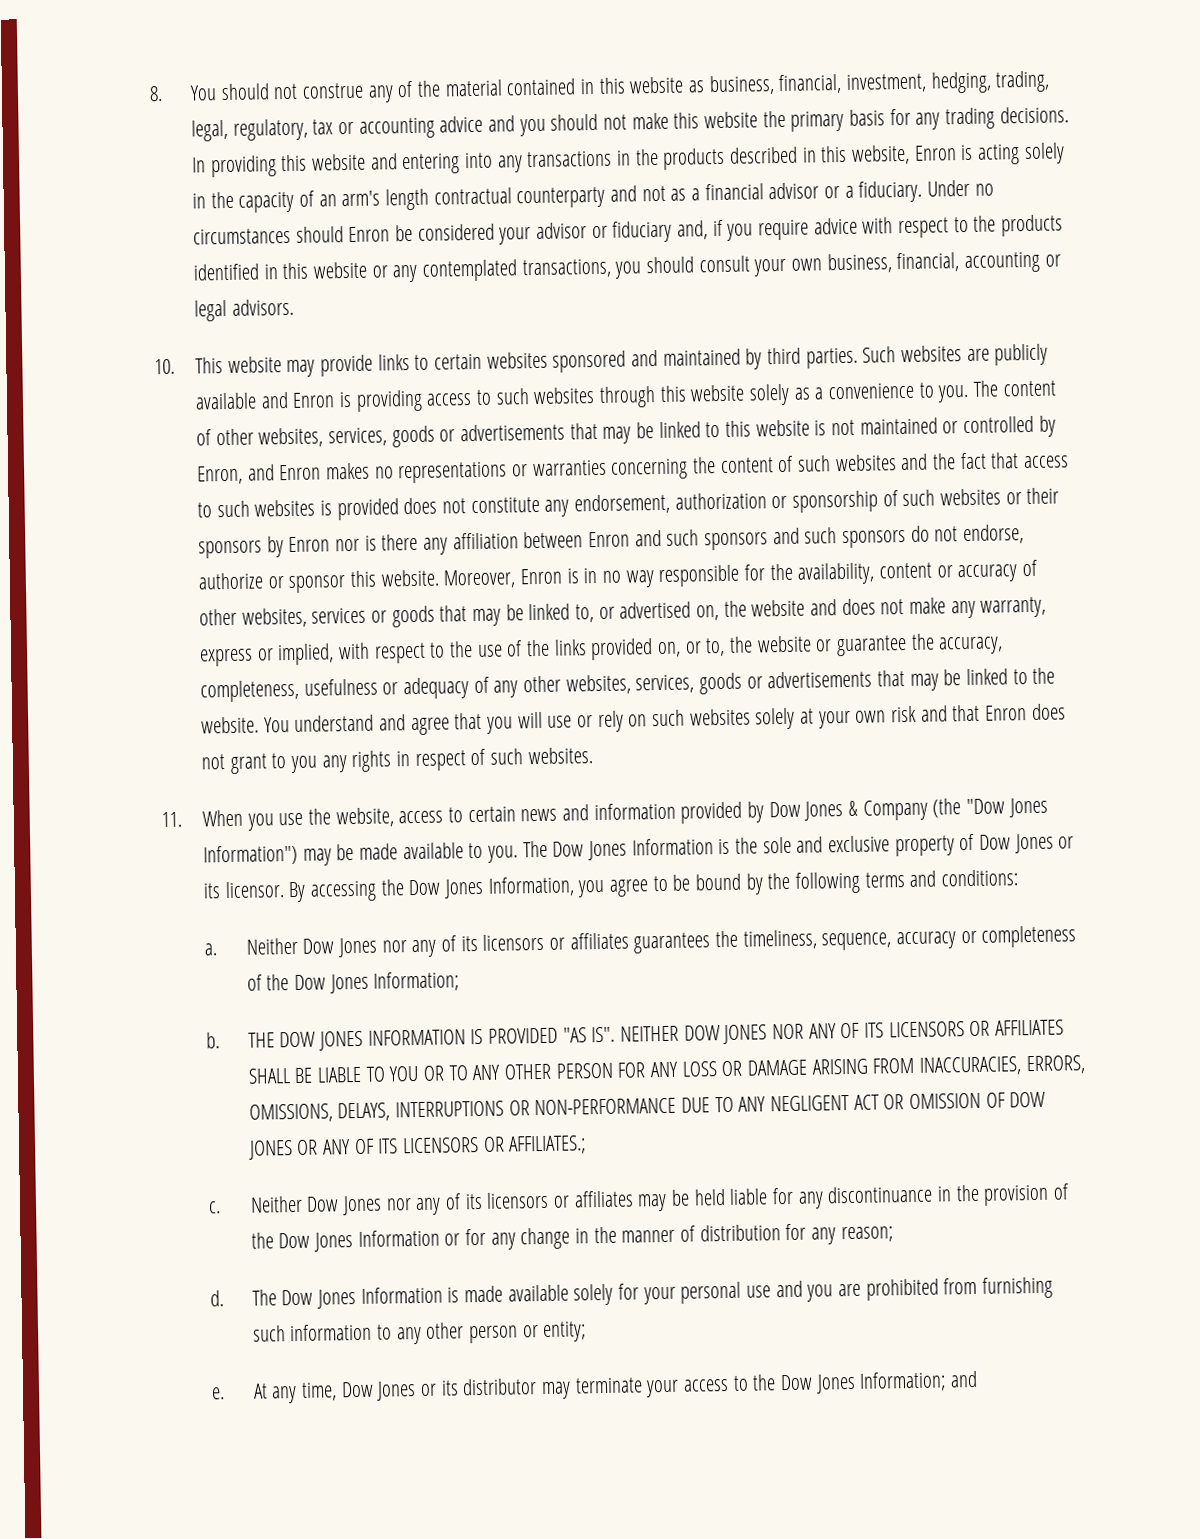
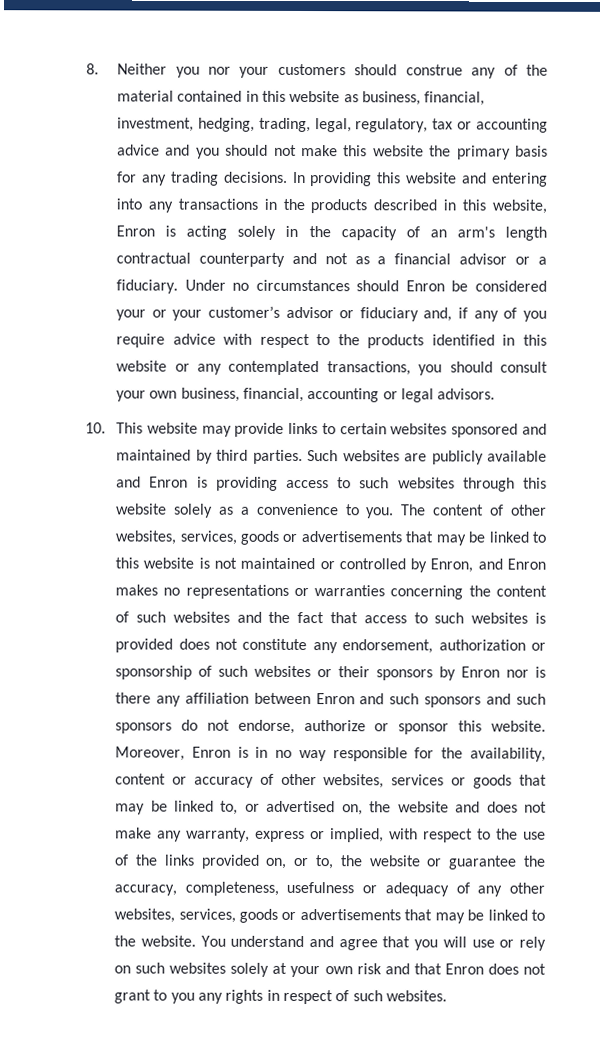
- 8. You should not construe any of the material contained in this website as business, financial, investment, hedging, trading, legal, regulatory, tax or accounting advice and you should not make this website the primary basis for any trading decisions.
+ 8. Neither you nor your customers should construe any of the material contained in this website as business, financial, investment, hedging, trading, legal, regulatory, tax or accounting advice and you should not make this website the primary basis for any trading decisions.
- Under no circumstances should Enron be considered your advisor or fiduciary and, if you require advice with respect to the products identified in this website or any contemplated transactions, you should consult your own business, financial, accounting or legal advisors.
+ Under no circumstances should Enron be considered your or your customer’s advisor or fiduciary and, if any of you require advice with respect to the products identified in this website or any contemplated transactions, you should consult your own business, financial, accounting or legal advisors.
- 11. When you use the website, access to certain news and information provided by Dow Jones & Company (the "Dow Jones Information") may be made available to you. The Dow Jones Information is the sole and exclusive property of Dow Jones or its licensor. By accessing the Dow Jones Information, you agree to be bound by the following terms and conditions:
- a. Neither Dow Jones nor any of its licensors or affiliates guarantees the timeliness, sequence, accuracy or completeness of the Dow Jones Information;
- b. THE DOW JONES INFORMATION IS PROVIDED "AS IS". NEITHER DOW JONES NOR ANY OF ITS LICENSORS OR AFFILIATES SHALL BE LIABLE TO YOU OR TO ANY OTHER PERSON FOR ANY LOSS OR DAMAGE ARISING FROM INACCURACIES, ERRORS, OMISSIONS, DELAYS, INTERRUPTIONS OR NON-PERFORMANCE DUE TO ANY NEGLIGENT ACT OR OMISSION OF DOW JONES OR ANY OF ITS LICENSORS OR AFFILIATES.;
- c. Neither Dow Jones nor any of its licensors or affiliates may be held liable for any discontinuance in the provision of the Dow Jones Information or for any change in the manner of distribution for any reason;
- d. The Dow Jones Information is made available solely for your personal use and you are prohibited from furnishing such information to any other person or entity;
- e. At any time, Dow Jones or its distributor may terminate your access to the Dow Jones Information; and

